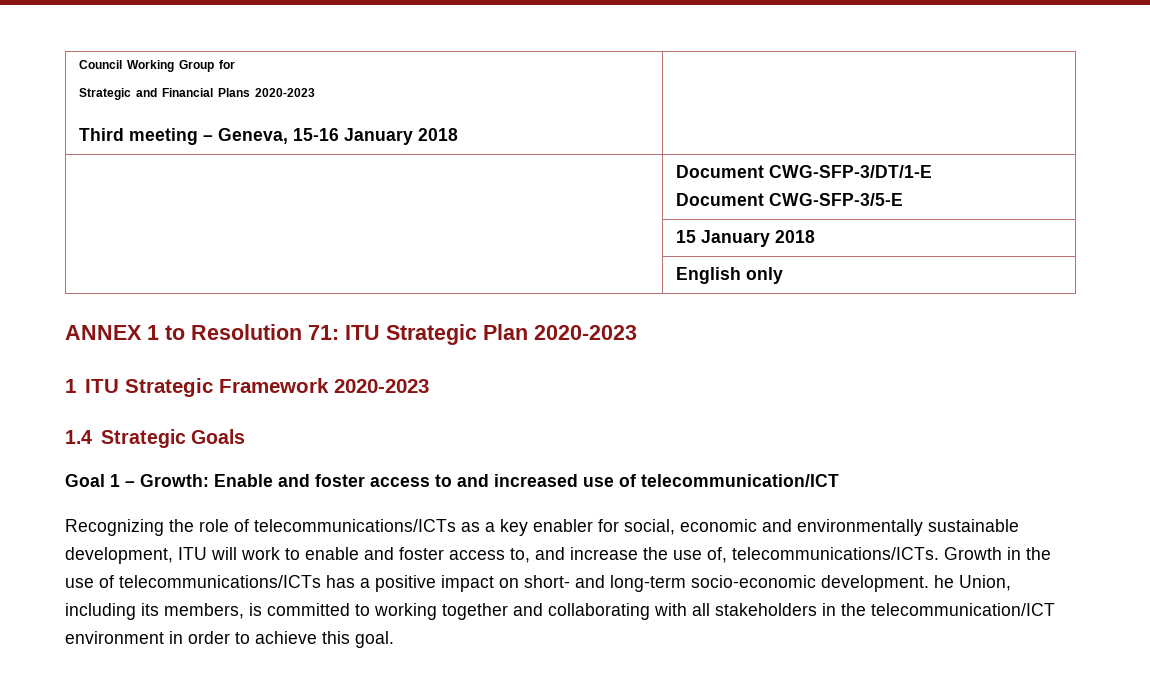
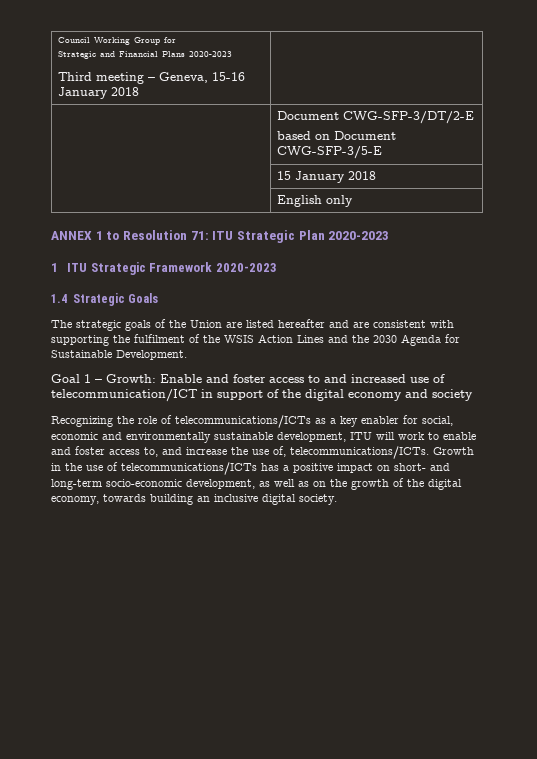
- | Document CWG-SFP-3/DT/1-E
- Document CWG-SFP-3/5-E
+ | Document CWG-SFP-3/DT/2-E
+ based on Document CWG-SFP-3/5-E
+ The strategic goals of the Union are listed hereafter and are consistent with supporting the fulfilment of the WSIS Action Lines and the 2030 Agenda for Sustainable Development.
- Goal 1 – Growth: Enable and foster access to and increased use of telecommunication/ICT
+ Goal 1 – Growth: Enable and foster access to and increased use of telecommunication/ICT in support of the digital economy and society
- Growth in the use of telecommunications/ICTs has a positive impact on short- and long-term socio-economic development. he Union, including its members, is committed to working together and collaborating with all stakeholders in the telecommunication/ICT environment in order to achieve this goal.
+ Growth in the use of telecommunications/ICTs has a positive impact on short- and long-term socio-economic development, as well as on the growth of the digital economy, towards building an inclusive digital society.

